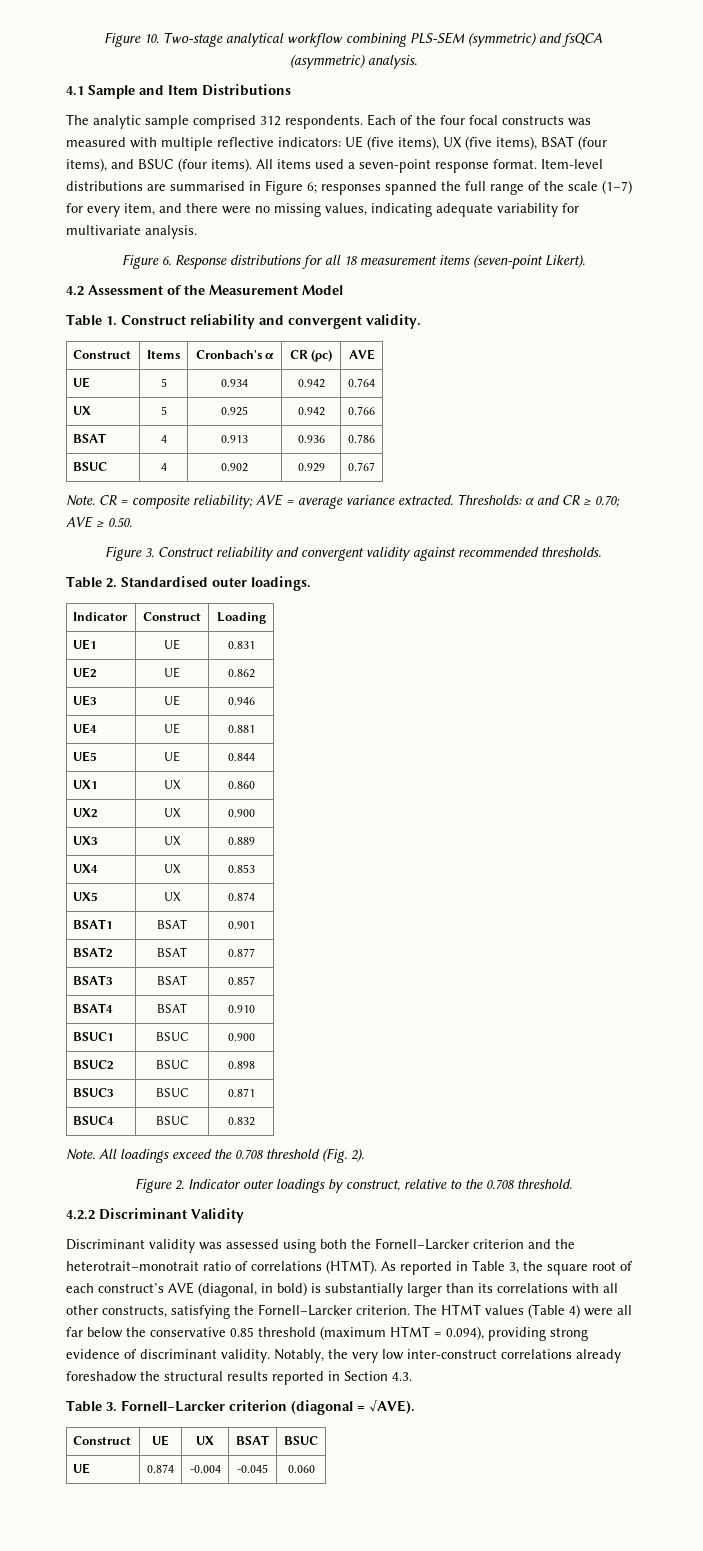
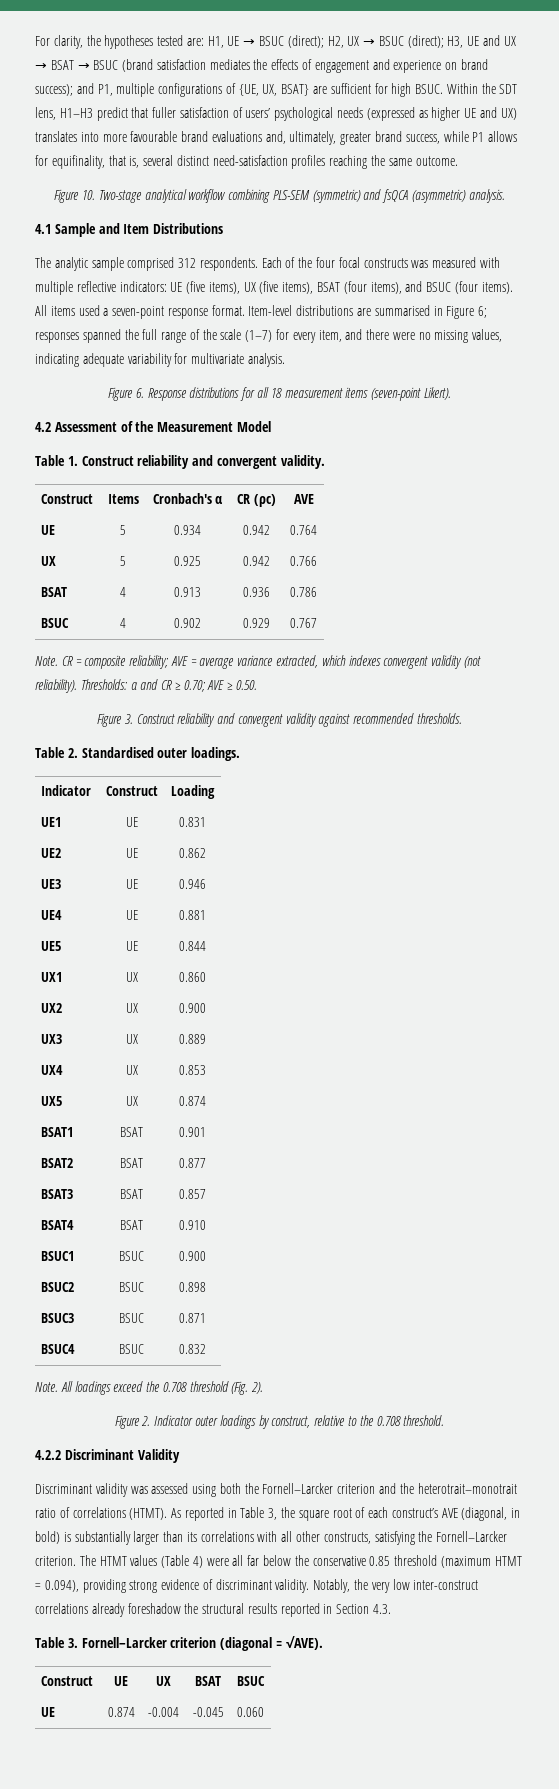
+ For clarity, the hypotheses tested are: H1, UE → BSUC (direct); H2, UX → BSUC (direct); H3, UE and UX → BSAT → BSUC (brand satisfaction mediates the effects of engagement and experience on brand success); and P1, multiple configurations of {UE, UX, BSAT} are sufficient for high BSUC. Within the SDT lens, H1–H3 predict that fuller satisfaction of users’ psychological needs (expressed as higher UE and UX) translates into more favourable brand evaluations and, ultimately, greater brand success, while P1 allows for equifinality, that is, several distinct need-satisfaction profiles reaching the same outcome.
- CR = composite reliability; AVE = average variance extracted.
+ CR = composite reliability; AVE = average variance extracted, which indexes convergent validity (not reliability).

